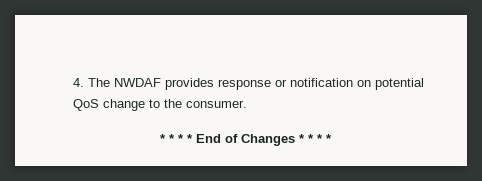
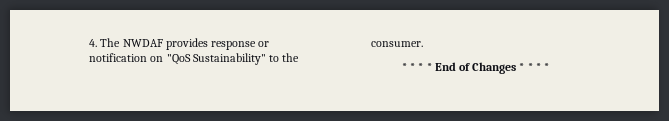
- 4. The NWDAF provides response or notification on potential QoS change to the consumer.
+ 4. The NWDAF provides response or notification on "QoS Sustainability" to the consumer.

